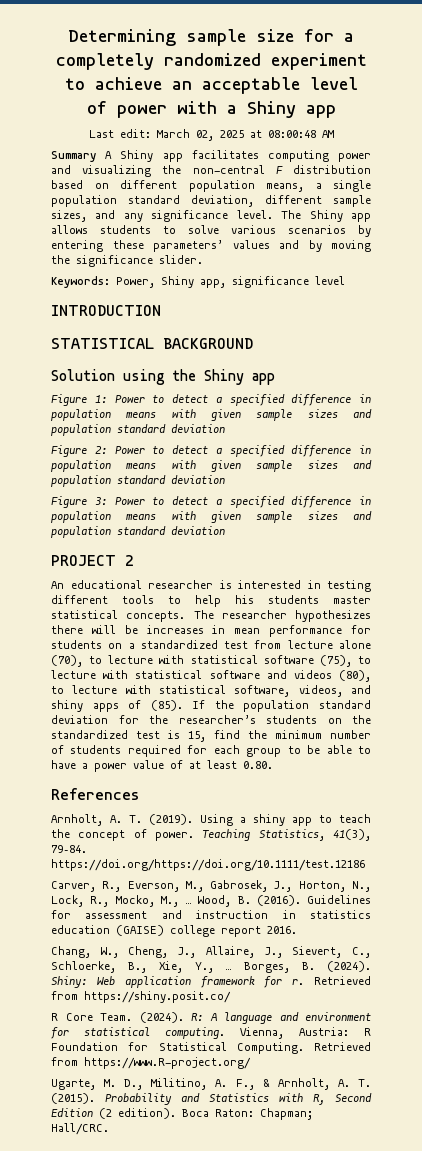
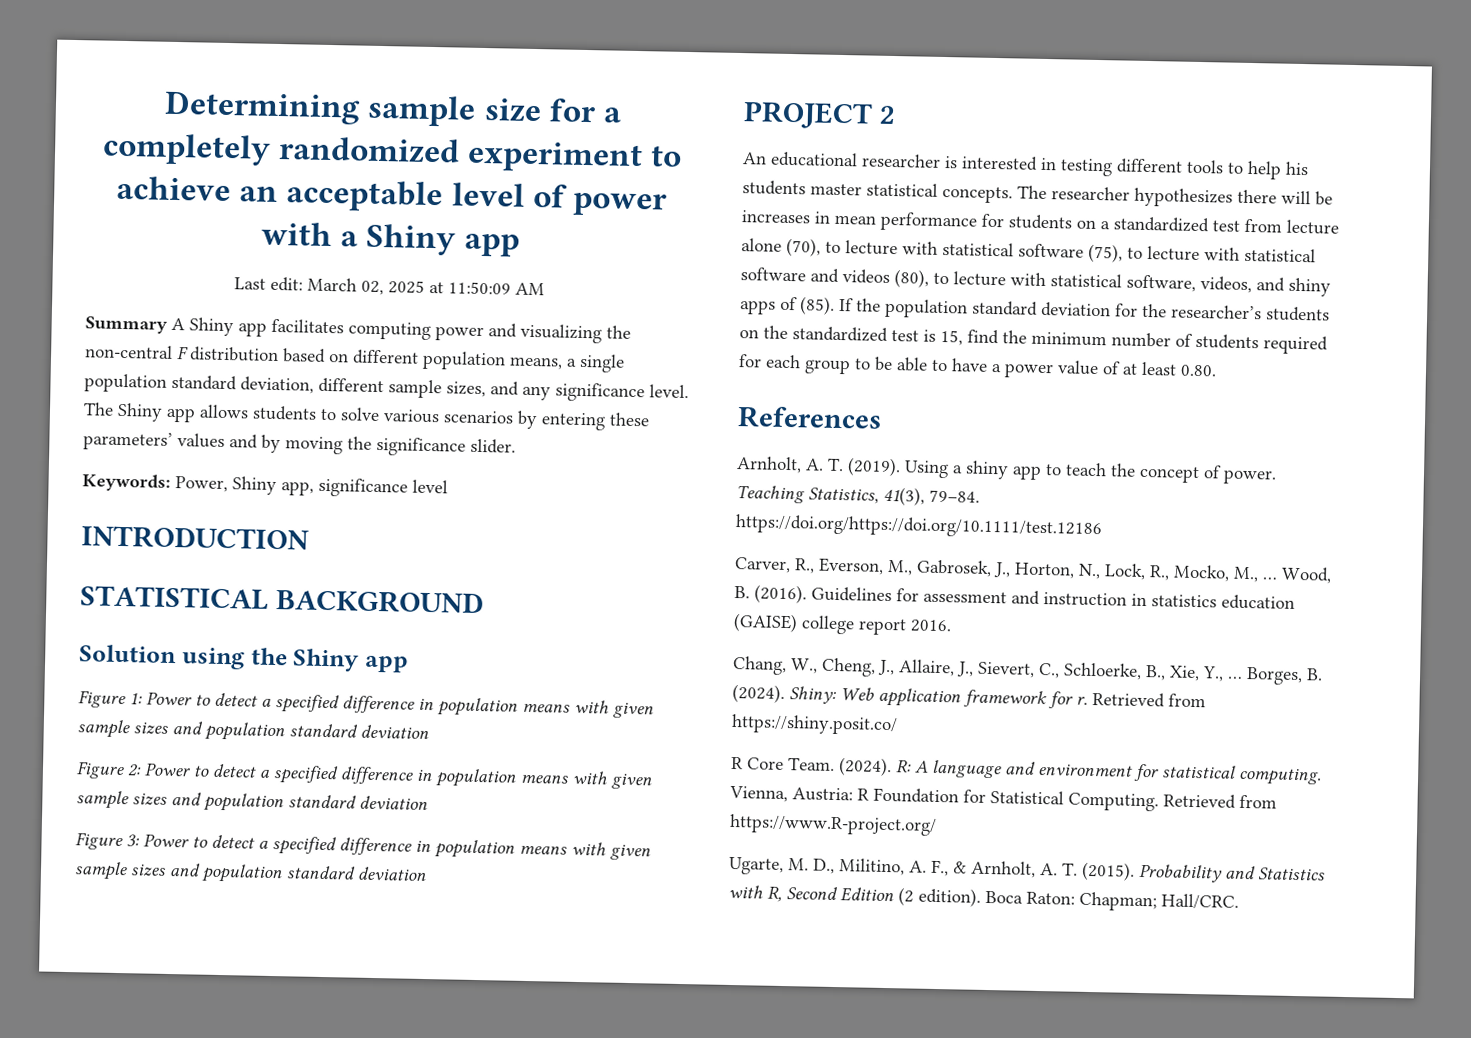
- Last edit: March 02, 2025 at 08:00:48 AM
+ Last edit: March 02, 2025 at 11:50:09 AM

